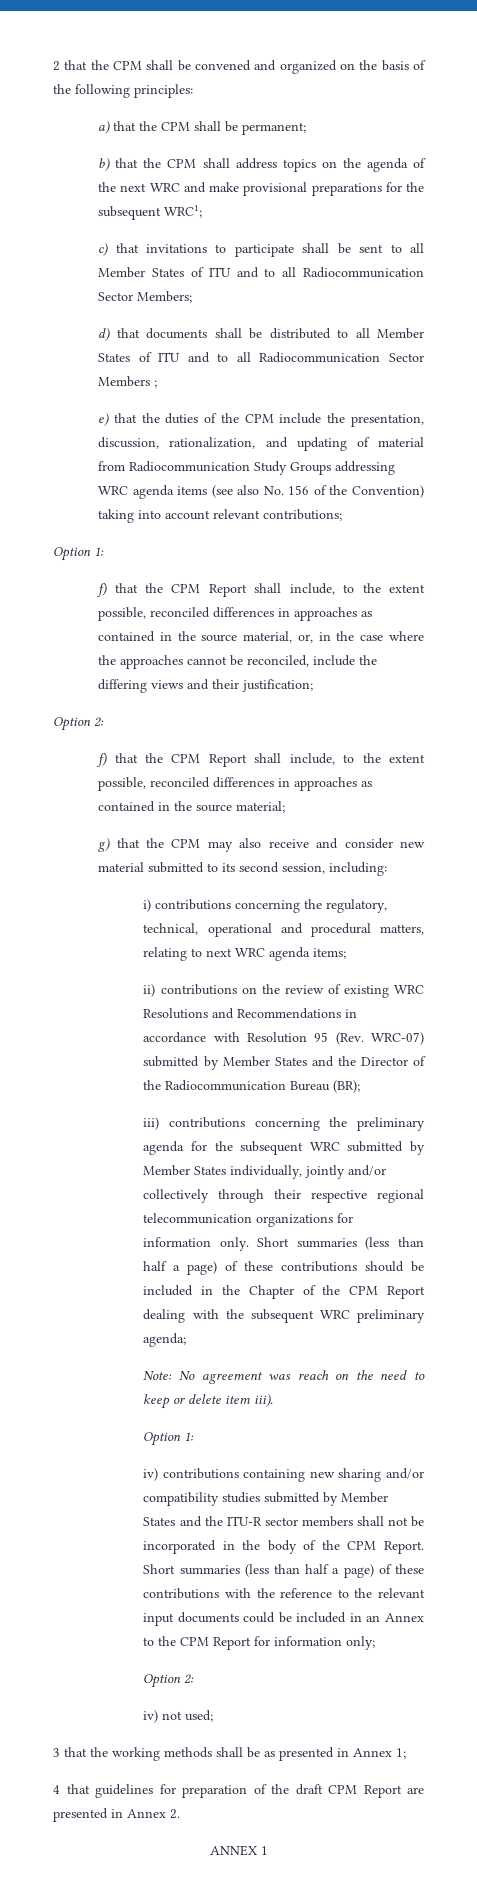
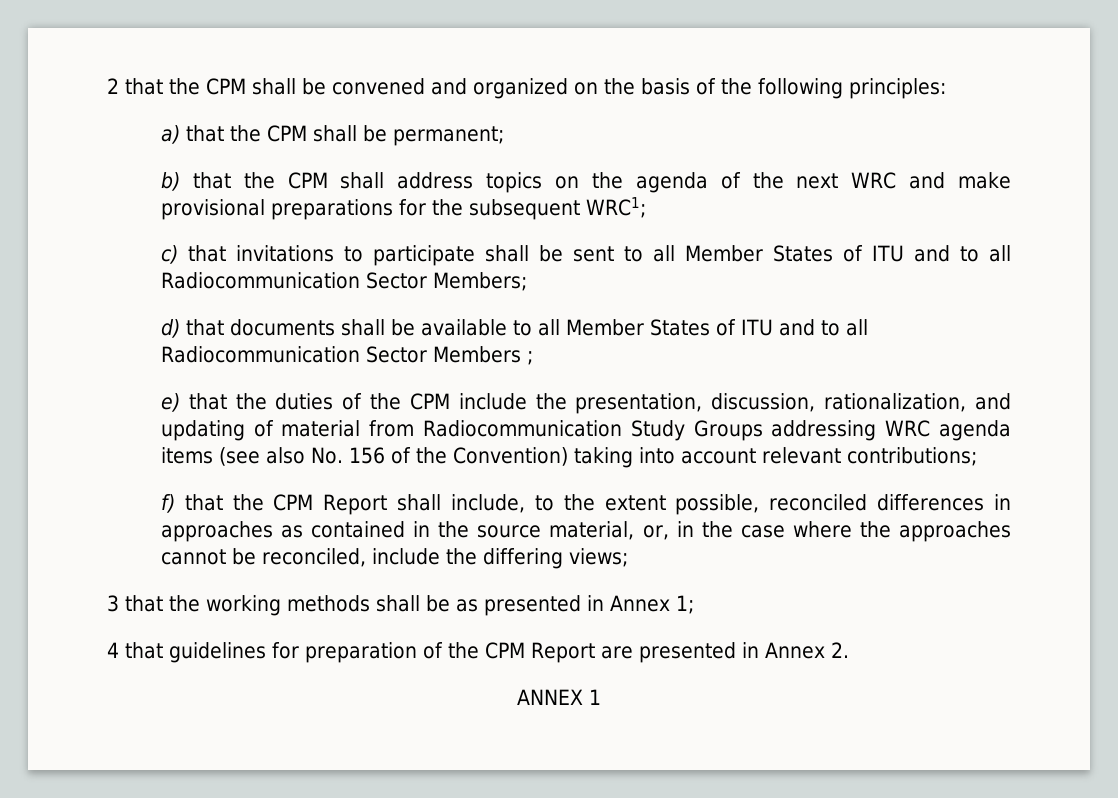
- d) that documents shall be distributed to all Member States of ITU and to all Radiocommunication Sector Members ;
+ d) that documents shall be available to all Member States of ITU and to all Radiocommunication Sector Members ;
  e) that the duties of the CPM include the presentation, discussion, rationalization, and updating of material from Radiocommunication Study Groups addressing WRC agenda items (see also No. 156 of the Convention) taking into account relevant contributions;
- Option 1:
- f) that the CPM Report shall include, to the extent possible, reconciled differences in approaches as contained in the source material, or, in the case where the approaches cannot be reconciled, include the differing views and their justification;
- Option 2:
- f) that the CPM Report shall include, to the extent possible, reconciled differences in approaches as contained in the source material;
- g) that the CPM may also receive and consider new material submitted to its second session, including:
- i) contributions concerning the regulatory, technical, operational and procedural matters, relating to next WRC agenda items;
- ii) contributions on the review of existing WRC Resolutions and Recommendations in accordance with Resolution 95 (Rev. WRC-07) submitted by Member States and the Director of the Radiocommunication Bureau (BR);
- iii) contributions concerning the preliminary agenda for the subsequent WRC submitted by Member States individually, jointly and/or collectively through their respective regional telecommunication organizations for information only. Short summaries (less than half a page) of these contributions should be included in the Chapter of the CPM Report dealing with the subsequent WRC preliminary agenda;
- Note: No agreement was reach on the need to keep or delete item iii).
- Option 1:
- iv) contributions containing new sharing and/or compatibility studies submitted by Member States and the ITU-R sector members shall not be incorporated in the body of the CPM Report. Short summaries (less than half a page) of these contributions with the reference to the relevant input documents could be included in an Annex to the CPM Report for information only;
- Option 2:
- iv) not used;
+ f) that the CPM Report shall include, to the extent possible, reconciled differences in approaches as contained in the source material, or, in the case where the approaches cannot be reconciled, include the differing views;
- 4 that guidelines for preparation of the draft CPM Report are presented in Annex 2.
+ 4 that guidelines for preparation of the CPM Report are presented in Annex 2.

